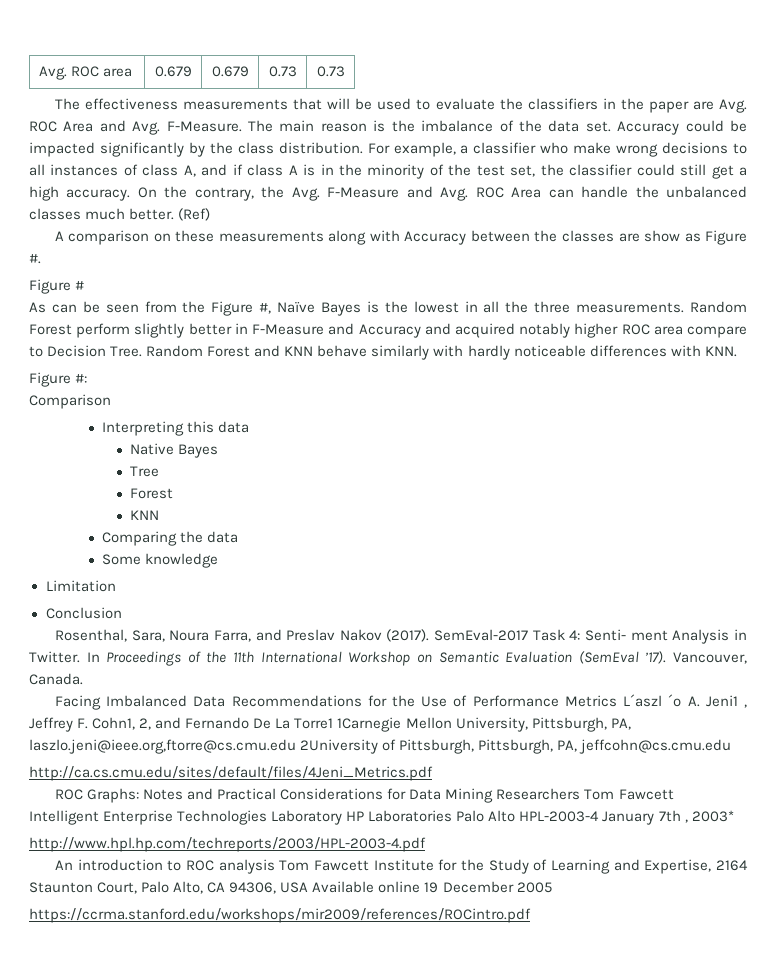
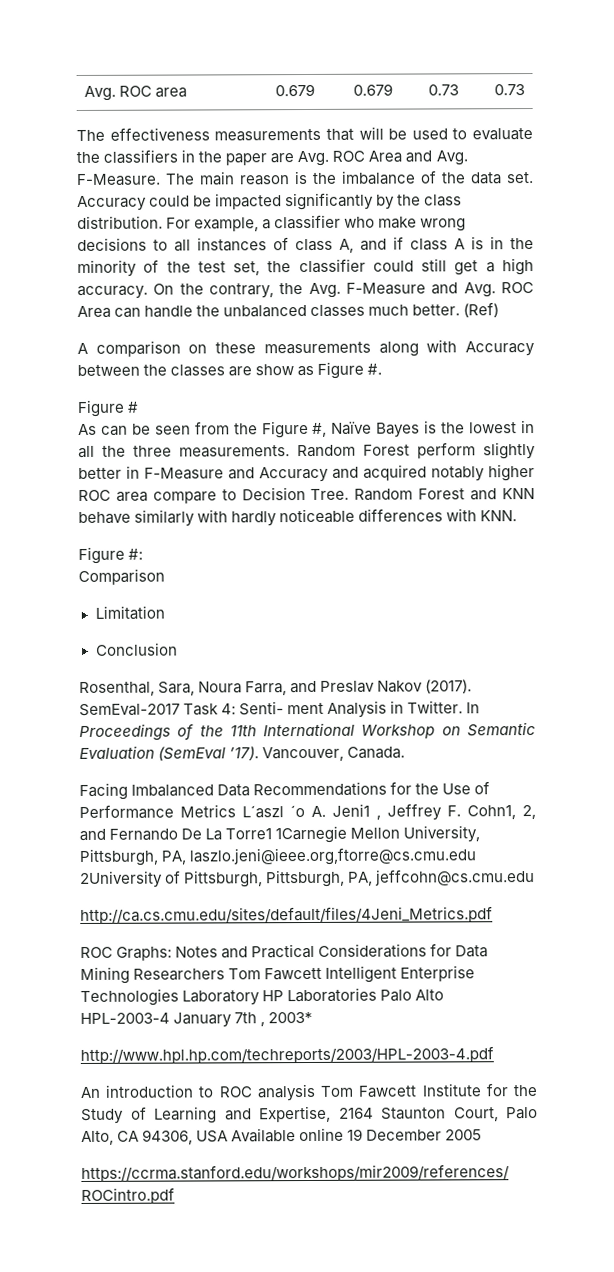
- Interpreting this data
- Native Bayes
- Tree
- Forest
- KNN
- Comparing the data
- Some knowledge

